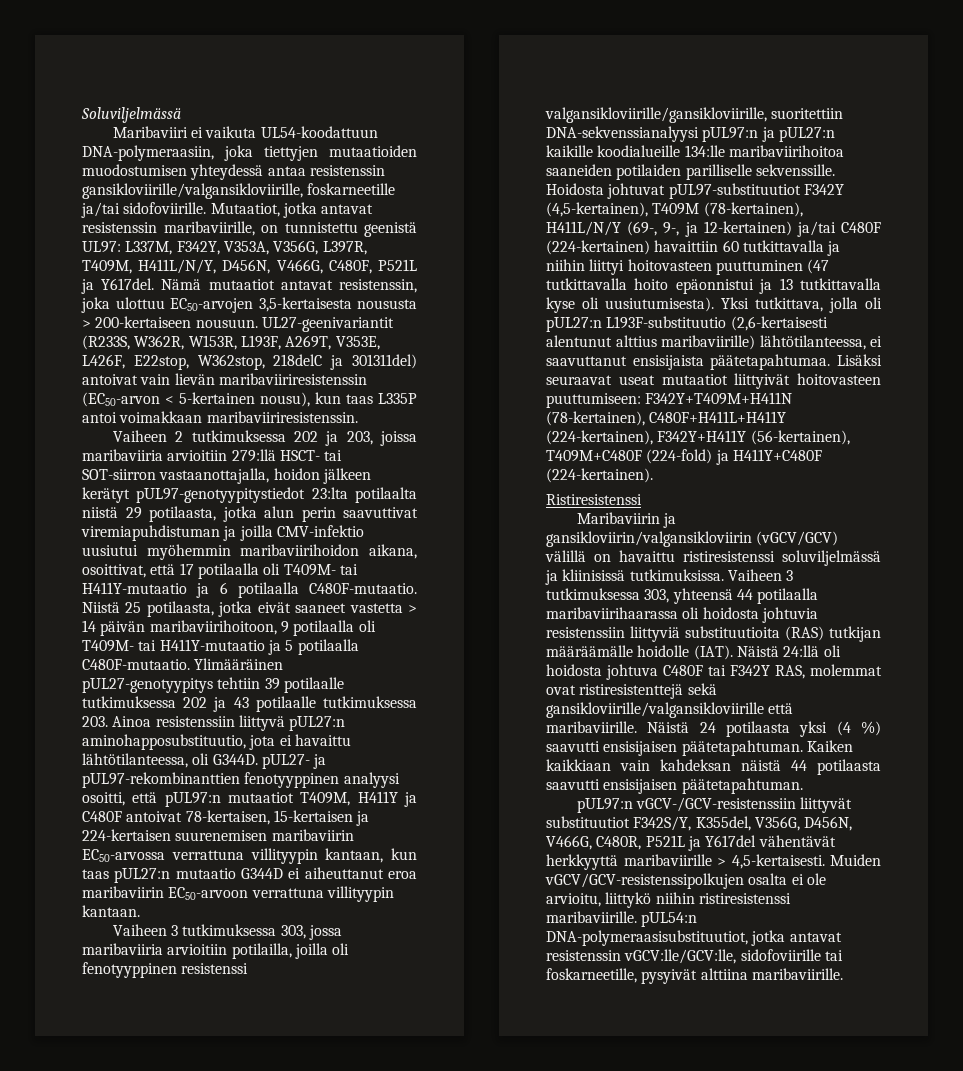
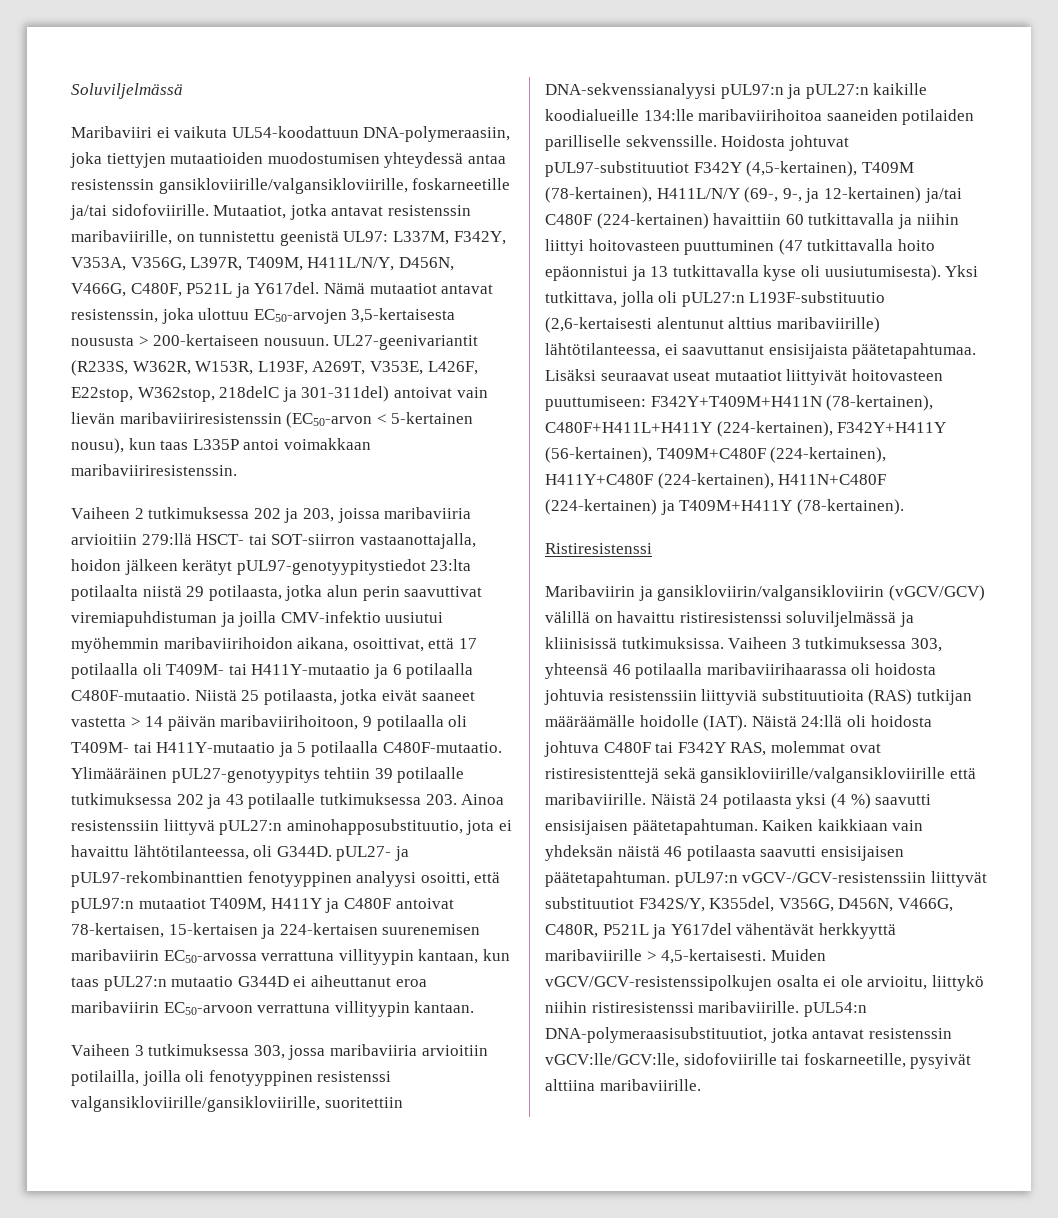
- UL27-geenivariantit (R233S, W362R, W153R, L193F, A269T, V353E, L426F, E22stop, W362stop, 218delC ja 301311del) antoivat vain lievän maribaviiriresistenssin (EC50-arvon < 5-kertainen nousu), kun taas L335P antoi voimakkaan maribaviiriresistenssin.
+ UL27-geenivariantit (R233S, W362R, W153R, L193F, A269T, V353E, L426F, E22stop, W362stop, 218delC ja 301-311del) antoivat vain lievän maribaviiriresistenssin (EC50-arvon < 5-kertainen nousu), kun taas L335P antoi voimakkaan maribaviiriresistenssin.
- Lisäksi seuraavat useat mutaatiot liittyivät hoitovasteen puuttumiseen: F342Y+T409M+H411N (78-kertainen), C480F+H411L+H411Y (224-kertainen), F342Y+H411Y (56-kertainen), T409M+C480F (224-fold) ja H411Y+C480F (224-kertainen).
+ Lisäksi seuraavat useat mutaatiot liittyivät hoitovasteen puuttumiseen: F342Y+T409M+H411N (78-kertainen), C480F+H411L+H411Y (224-kertainen), F342Y+H411Y (56-kertainen), T409M+C480F (224-kertainen), H411Y+C480F (224-kertainen), H411N+C480F (224-kertainen) ja T409M+H411Y (78-kertainen).
- Vaiheen 3 tutkimuksessa 303, yhteensä 44 potilaalla maribaviirihaarassa oli hoidosta johtuvia resistenssiin liittyviä substituutioita (RAS) tutkijan määräämälle hoidolle (IAT).
+ Vaiheen 3 tutkimuksessa 303, yhteensä 46 potilaalla maribaviirihaarassa oli hoidosta johtuvia resistenssiin liittyviä substituutioita (RAS) tutkijan määräämälle hoidolle (IAT).
- Kaiken kaikkiaan vain kahdeksan näistä 44 potilaasta saavutti ensisijaisen päätetapahtuman.
- pUL97:n vGCV-/GCV-resistenssiin liittyvät substituutiot F342S/Y, K355del, V356G, D456N, V466G, C480R, P521L ja Y617del vähentävät herkkyyttä maribaviirille > 4,5-kertaisesti.
+ Kaiken kaikkiaan vain yhdeksän näistä 46 potilaasta saavutti ensisijaisen päätetapahtuman. pUL97:n vGCV-/GCV-resistenssiin liittyvät substituutiot F342S/Y, K355del, V356G, D456N, V466G, C480R, P521L ja Y617del vähentävät herkkyyttä maribaviirille > 4,5-kertaisesti.

